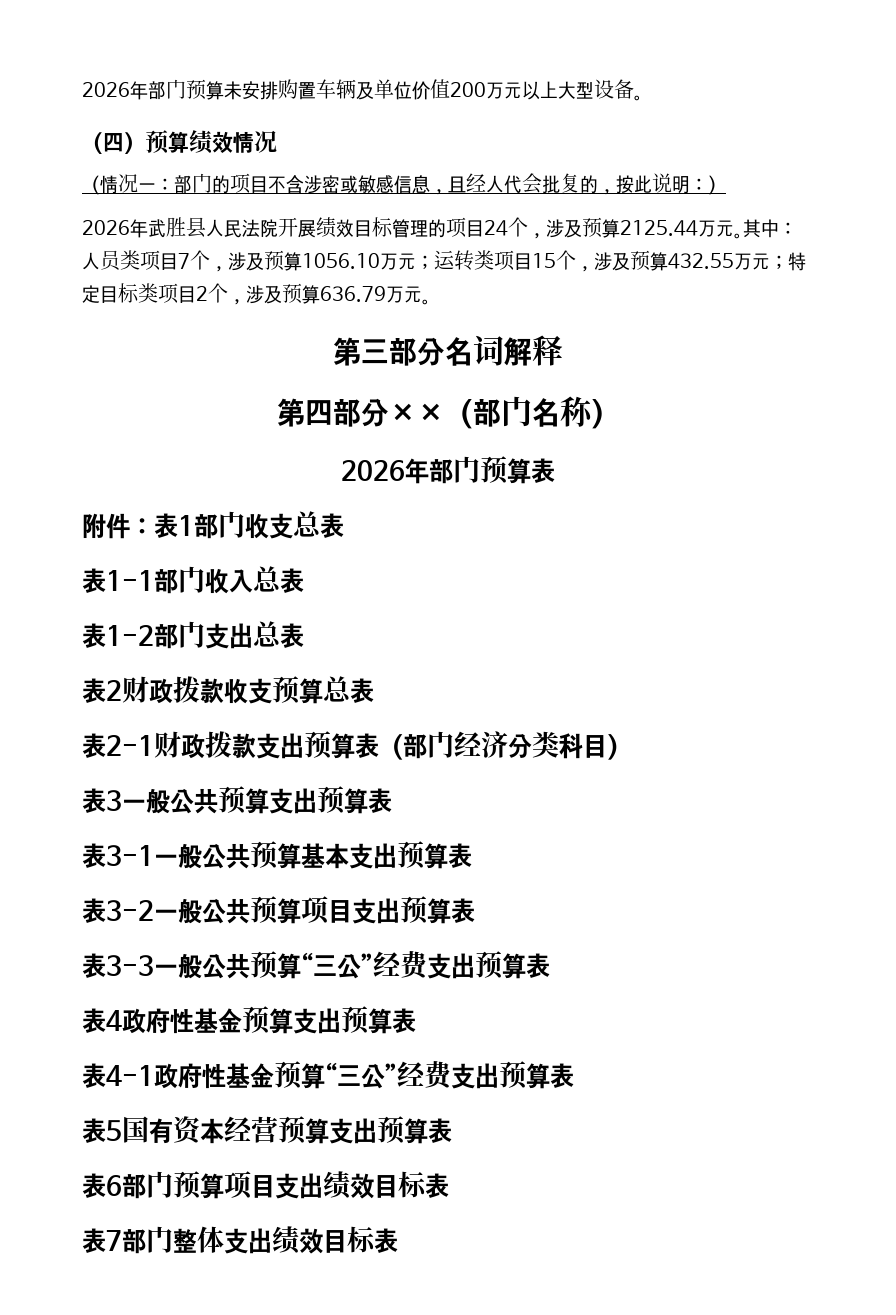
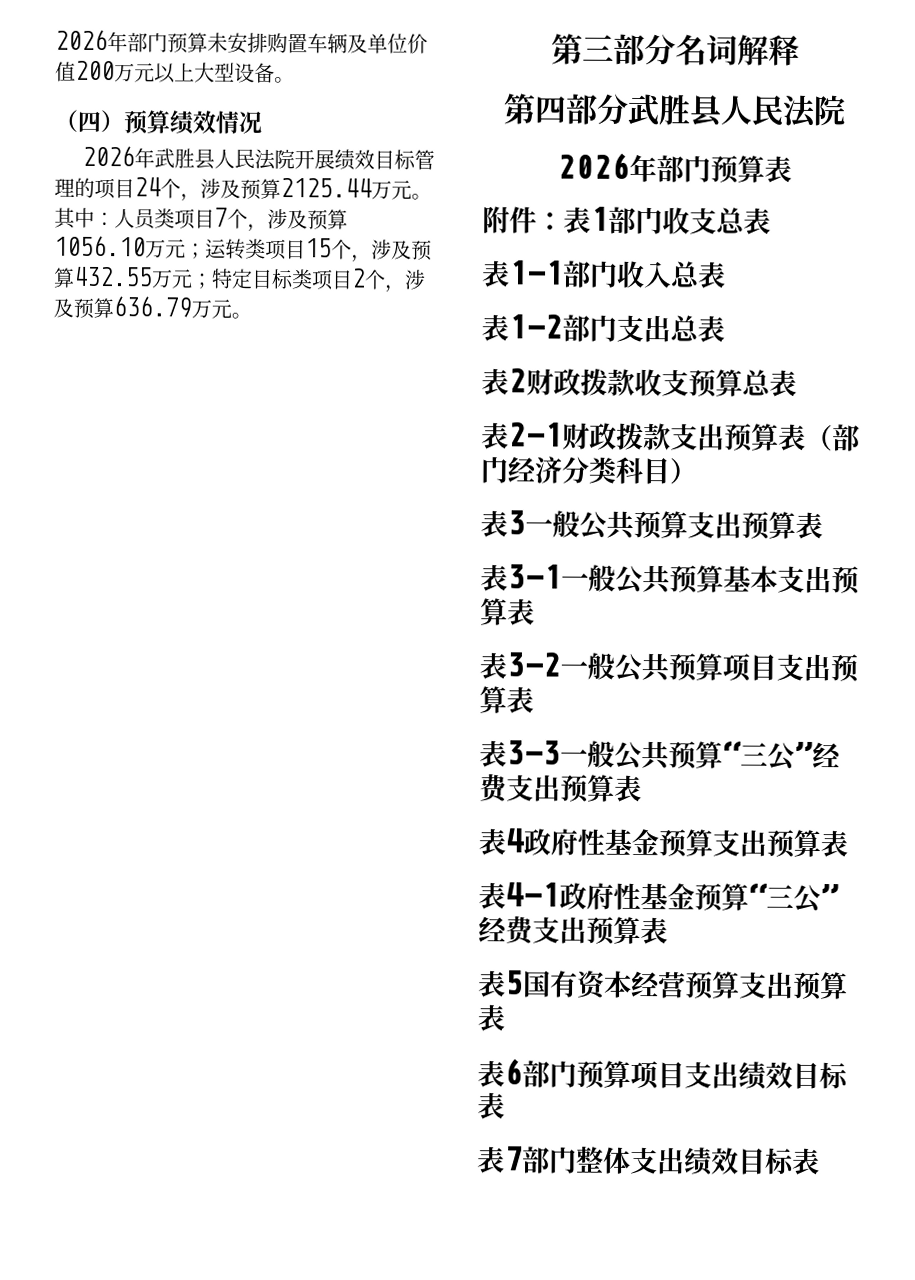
- （情况一：部门的项目不含涉密或敏感信息，且经人代会批复的，按此说明：）
- 第四部分××（部门名称）
+ 第四部分武胜县人民法院

